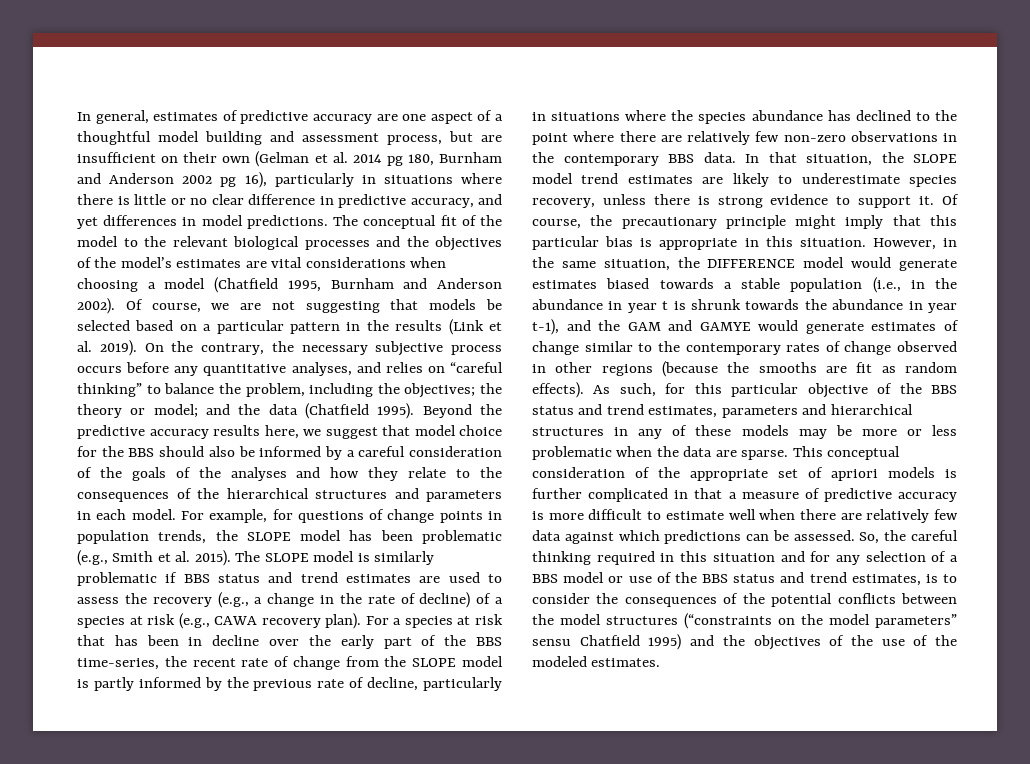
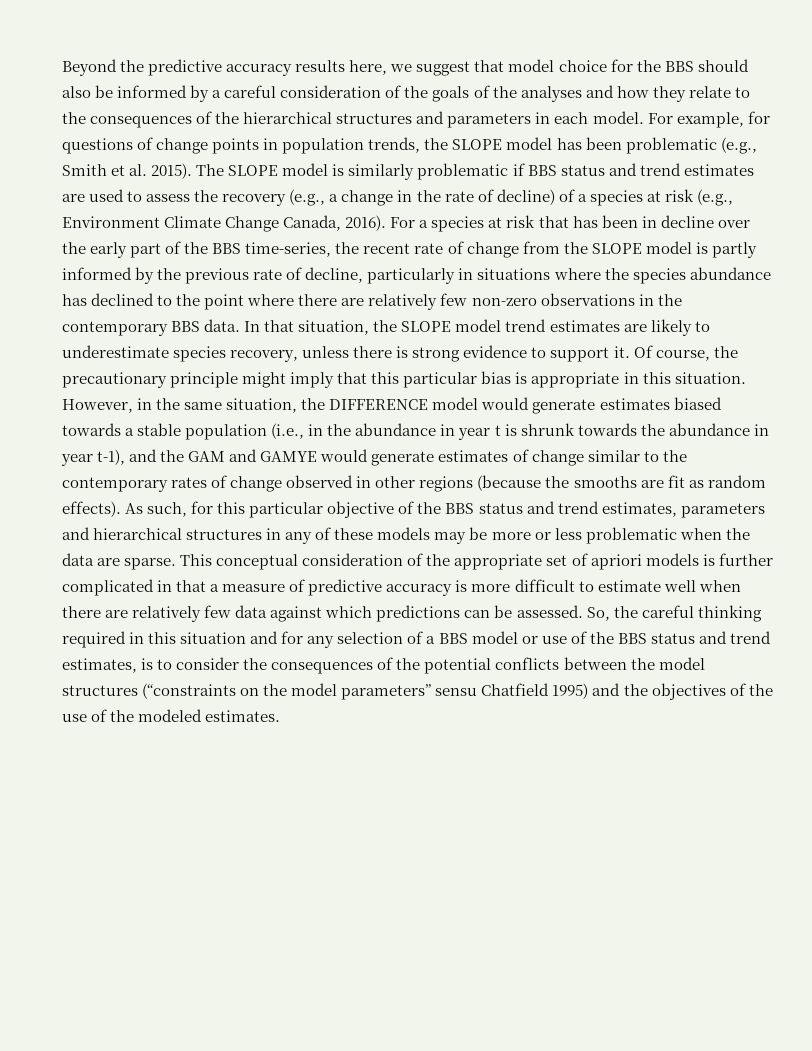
- In general, estimates of predictive accuracy are one aspect of a thoughtful model building and assessment process, but are insufficient on their own (Gelman et al. 2014 pg 180, Burnham and Anderson 2002 pg 16), particularly in situations where there is little or no clear difference in predictive accuracy, and yet differences in model predictions. The conceptual fit of the model to the relevant biological processes and the objectives of the model’s estimates are vital considerations when choosing a model (Chatfield 1995, Burnham and Anderson 2002). Of course, we are not suggesting that models be selected based on a particular pattern in the results (Link et al. 2019). On the contrary, the necessary subjective process occurs before any quantitative analyses, and relies on “careful thinking” to balance the problem, including the objectives; the theory or model; and the data (Chatfield 1995).
- The SLOPE model is similarly problematic if BBS status and trend estimates are used to assess the recovery (e.g., a change in the rate of decline) of a species at risk (e.g., CAWA recovery plan).
+ The SLOPE model is similarly problematic if BBS status and trend estimates are used to assess the recovery (e.g., a change in the rate of decline) of a species at risk (e.g., Environment Climate Change Canada, 2016).

